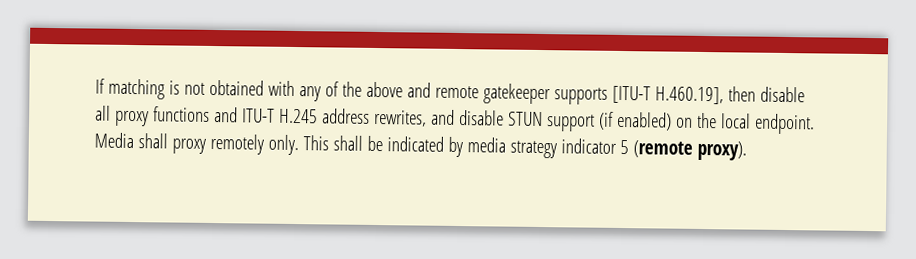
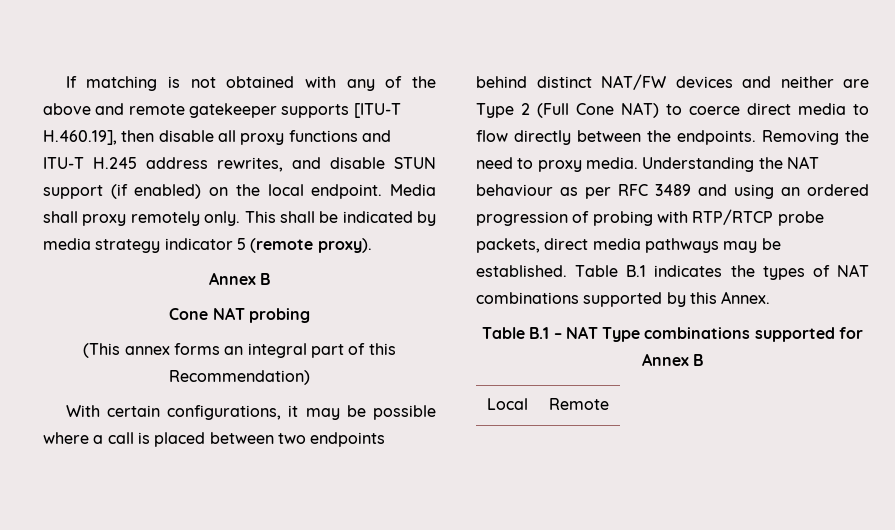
  This shall be indicated by media strategy indicator 5 (remote proxy).
+ Annex B
+ Cone NAT probing
+ (This annex forms an integral part of this Recommendation)
+ With certain configurations, it may be possible where a call is placed between two endpoints behind distinct NAT/FW devices and neither are Type 2 (Full Cone NAT) to coerce direct media to flow directly between the endpoints. Removing the need to proxy media. Understanding the NAT behaviour as per RFC 3489 and using an ordered progression of probing with RTP/RTCP probe packets, direct media pathways may be established. Table B.1 indicates the types of NAT combinations supported by this Annex.
+ Table B.1 – NAT Type combinations supported for Annex B
+ Local | Remote

